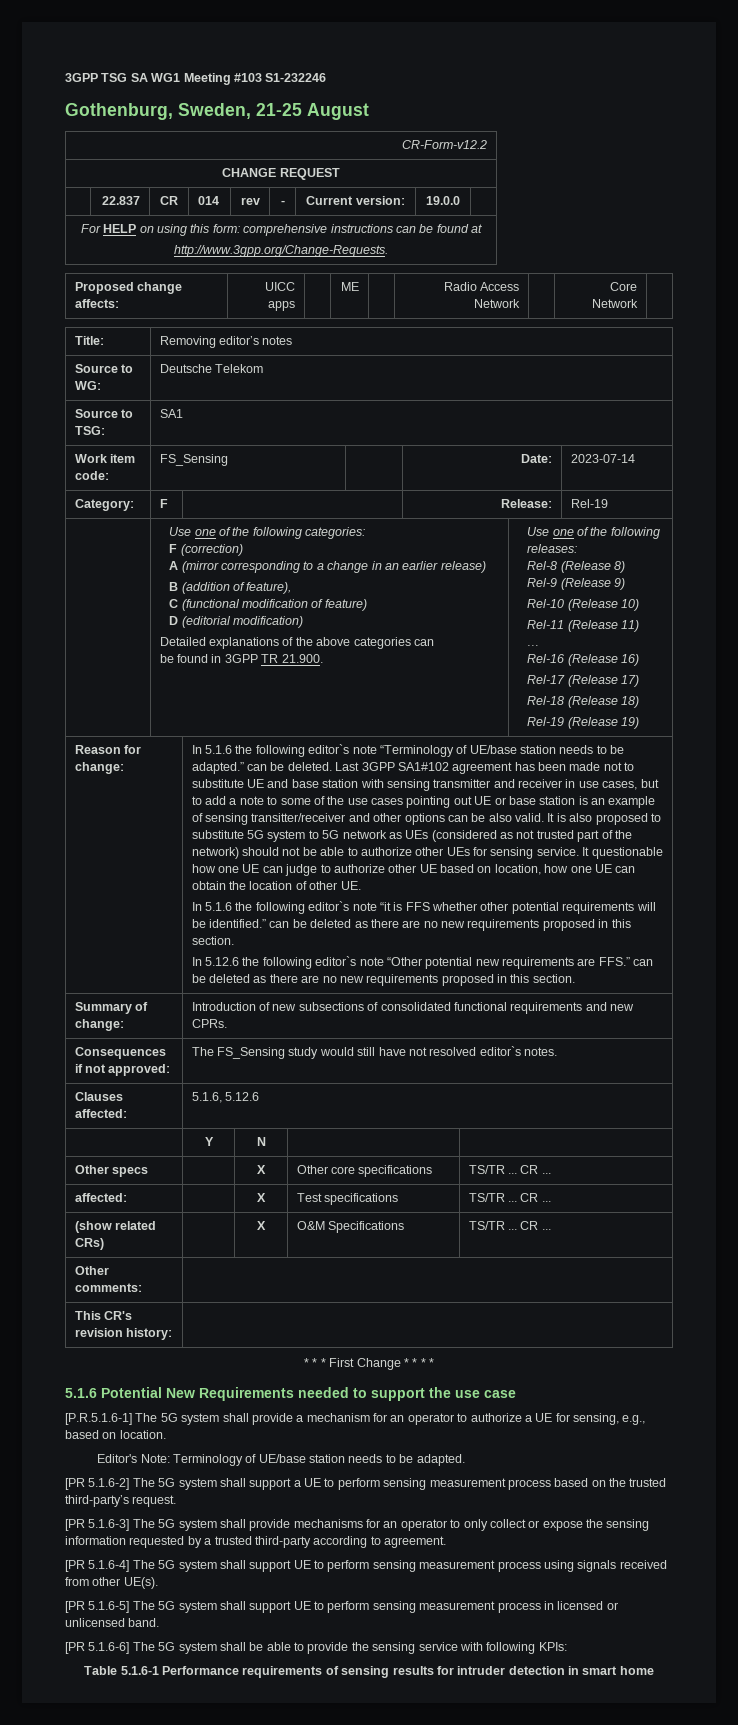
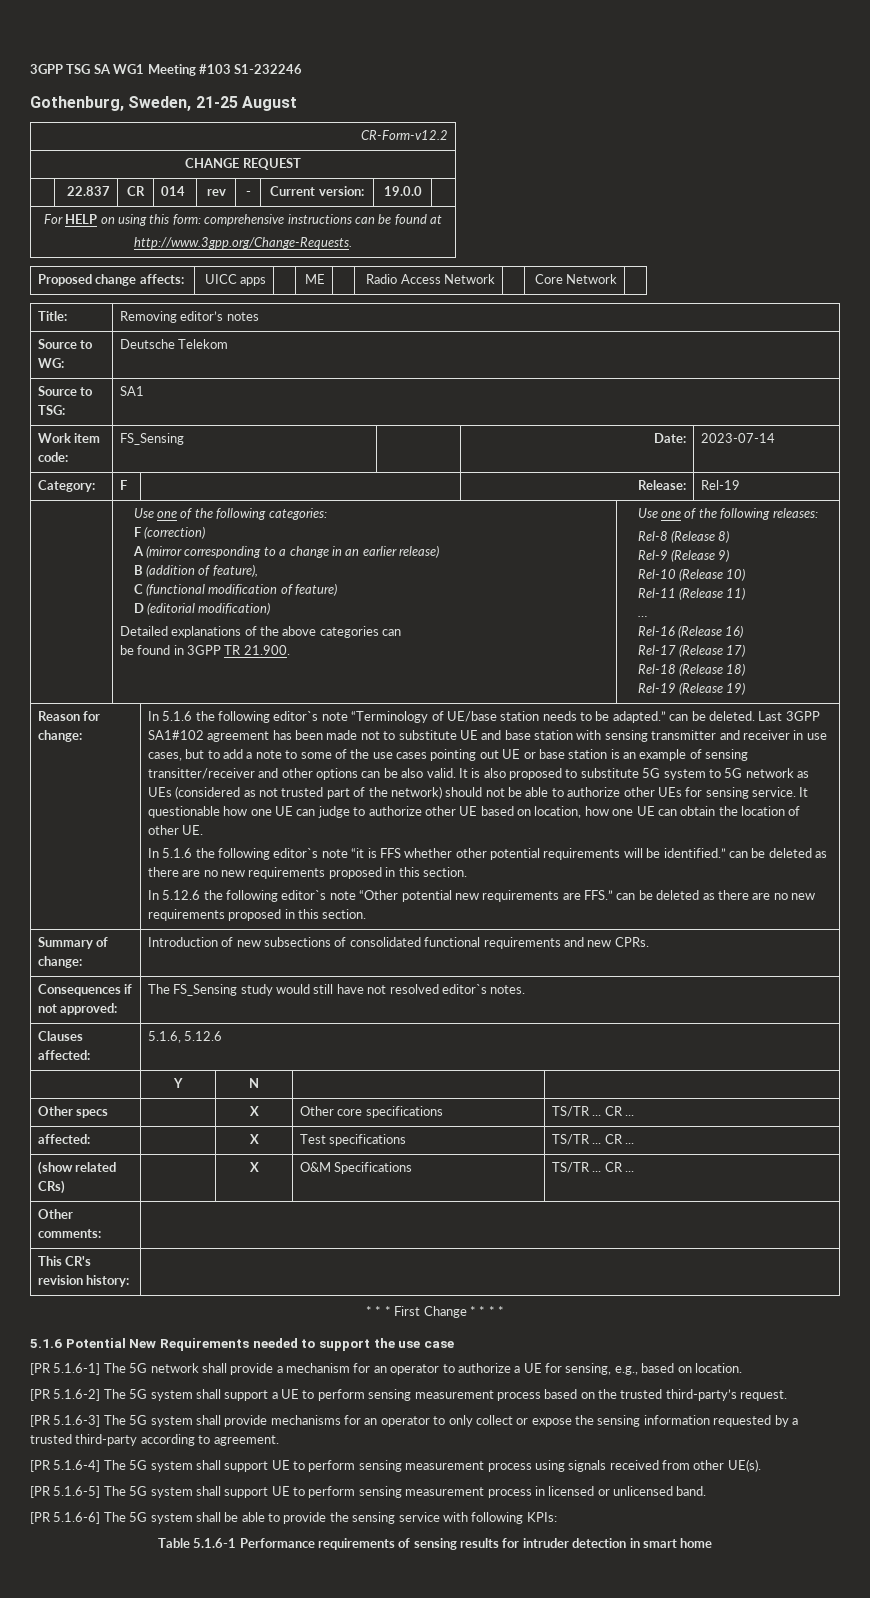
- [P.R.5.1.6-1] The 5G system shall provide a mechanism for an operator to authorize a UE for sensing, e.g., based on location.
+ [PR 5.1.6-1] The 5G network shall provide a mechanism for an operator to authorize a UE for sensing, e.g., based on location.
- Editor's Note: Terminology of UE/base station needs to be adapted.

